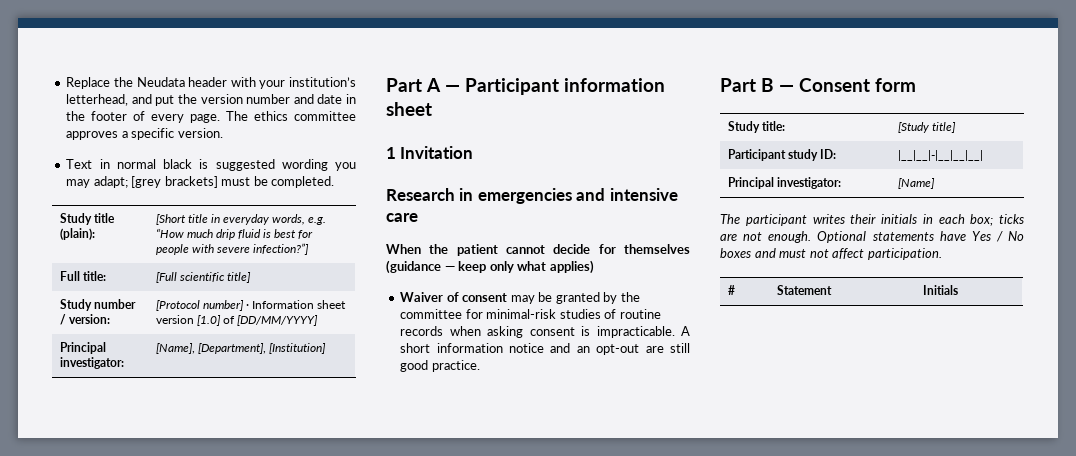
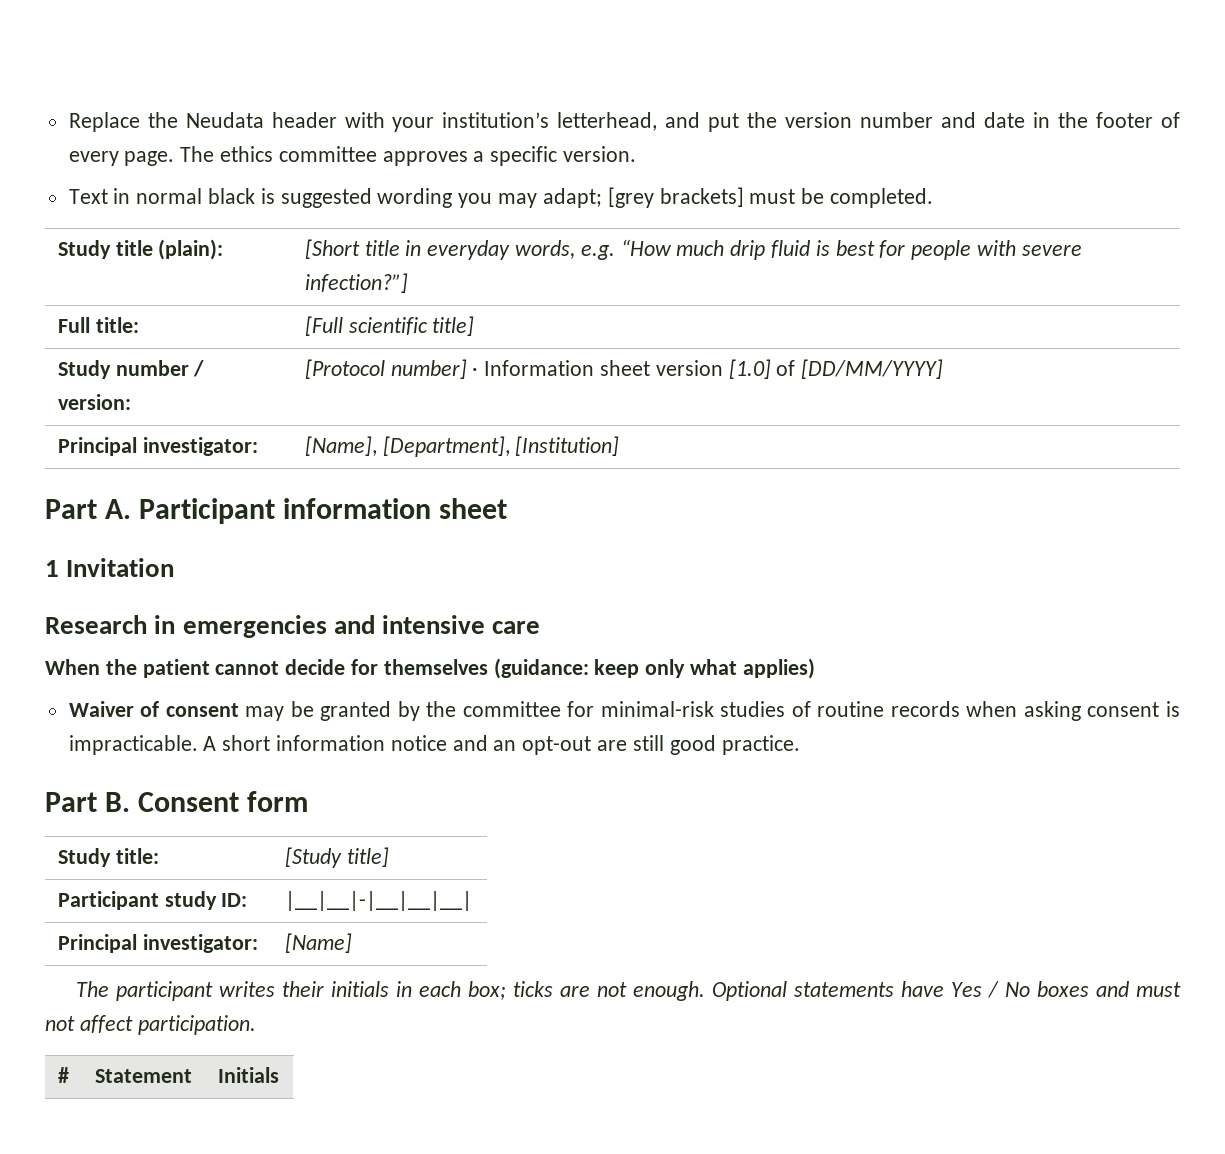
- Part A — Participant information sheet
+ Part A. Participant information sheet
- When the patient cannot decide for themselves (guidance — keep only what applies)
+ When the patient cannot decide for themselves (guidance: keep only what applies)
- Part B — Consent form
+ Part B. Consent form

